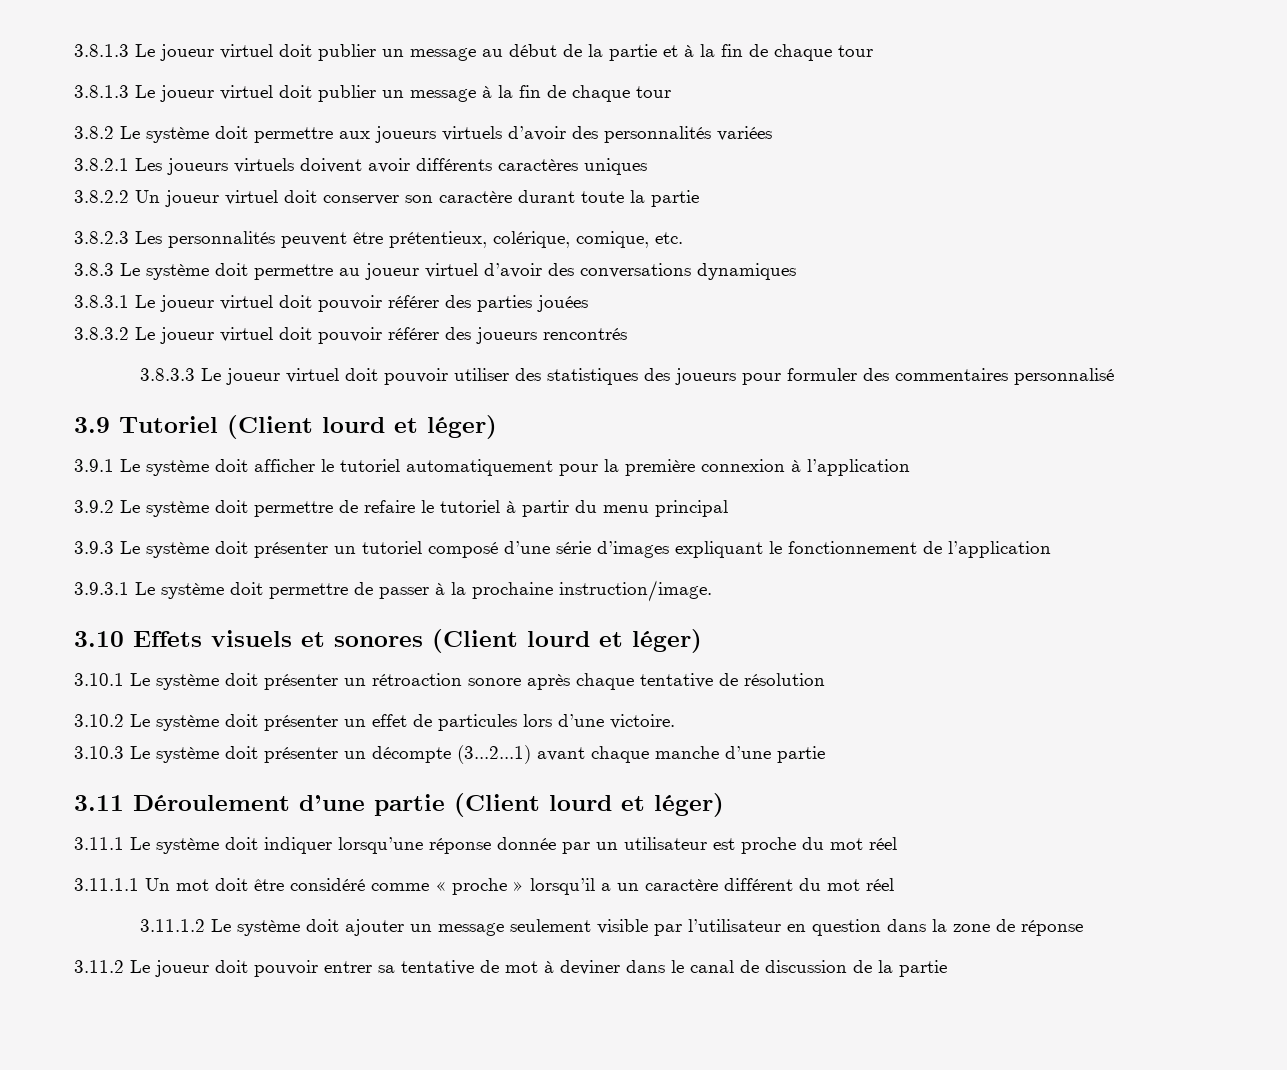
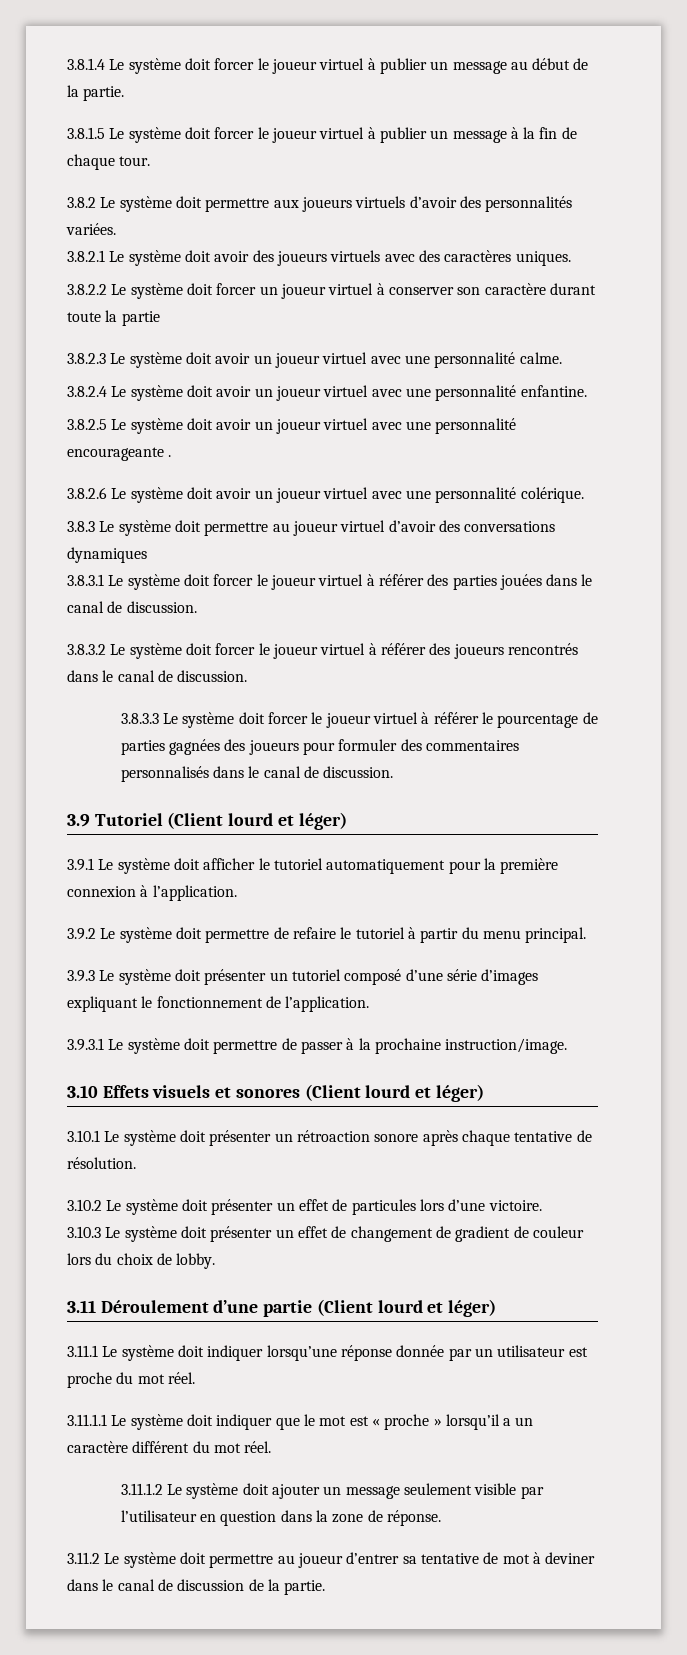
- 3.8.1.3 Le joueur virtuel doit publier un message au début de la partie et à la fin de chaque tour
- 3.8.1.3 Le joueur virtuel doit publier un message à la fin de chaque tour
+ 3.8.1.4 Le système doit forcer le joueur virtuel à publier un message au début de la partie.
+ 3.8.1.5 Le système doit forcer le joueur virtuel à publier un message à la fin de chaque tour.
- 3.8.2 Le système doit permettre aux joueurs virtuels d’avoir des personnalités variées
+ 3.8.2 Le système doit permettre aux joueurs virtuels d’avoir des personnalités variées.
- 3.8.2.1 Les joueurs virtuels doivent avoir différents caractères uniques
- 3.8.2.2 Un joueur virtuel doit conserver son caractère durant toute la partie
+ 3.8.2.1 Le système doit avoir des joueurs virtuels avec des caractères uniques.
+ 3.8.2.2 Le système doit forcer un joueur virtuel à conserver son caractère durant toute la partie
- 3.8.2.3 Les personnalités peuvent être prétentieux, colérique, comique, etc.
+ 3.8.2.3 Le système doit avoir un joueur virtuel avec une personnalité calme.
+ 3.8.2.4 Le système doit avoir un joueur virtuel avec une personnalité enfantine.
+ 3.8.2.5 Le système doit avoir un joueur virtuel avec une personnalité encourageante .
+ 3.8.2.6 Le système doit avoir un joueur virtuel avec une personnalité colérique.
- 3.8.3.1 Le joueur virtuel doit pouvoir référer des parties jouées
- 3.8.3.2 Le joueur virtuel doit pouvoir référer des joueurs rencontrés
- 3.8.3.3 Le joueur virtuel doit pouvoir utiliser des statistiques des joueurs pour formuler des commentaires personnalisé
+ 3.8.3.1 Le système doit forcer le joueur virtuel à référer des parties jouées dans le canal de discussion.
+ 3.8.3.2 Le système doit forcer le joueur virtuel à référer des joueurs rencontrés dans le canal de discussion.
+ 3.8.3.3 Le système doit forcer le joueur virtuel à référer le pourcentage de parties gagnées des joueurs pour formuler des commentaires personnalisés dans le canal de discussion.
- 3.9.1 Le système doit afficher le tutoriel automatiquement pour la première connexion à l’application
+ 3.9.1 Le système doit afficher le tutoriel automatiquement pour la première connexion à l’application.
- 3.9.2 Le système doit permettre de refaire le tutoriel à partir du menu principal
+ 3.9.2 Le système doit permettre de refaire le tutoriel à partir du menu principal.
- 3.9.3 Le système doit présenter un tutoriel composé d’une série d’images expliquant le fonctionnement de l’application
+ 3.9.3 Le système doit présenter un tutoriel composé d’une série d’images expliquant le fonctionnement de l’application.
- 3.10.1 Le système doit présenter un rétroaction sonore après chaque tentative de résolution
+ 3.10.1 Le système doit présenter un rétroaction sonore après chaque tentative de résolution.
- 3.10.3 Le système doit présenter un décompte (3...2...1) avant chaque manche d’une partie
+ 3.10.3 Le système doit présenter un effet de changement de gradient de couleur lors du choix de lobby.
- 3.11.1 Le système doit indiquer lorsqu’une réponse donnée par un utilisateur est proche du mot réel
+ 3.11.1 Le système doit indiquer lorsqu’une réponse donnée par un utilisateur est proche du mot réel.
- 3.11.1.1 Un mot doit être considéré comme « proche » lorsqu’il a un caractère différent du mot réel
+ 3.11.1.1 Le système doit indiquer que le mot est « proche » lorsqu’il a un caractère différent du mot réel.
- 3.11.1.2 Le système doit ajouter un message seulement visible par l’utilisateur en question dans la zone de réponse
+ 3.11.1.2 Le système doit ajouter un message seulement visible par l’utilisateur en question dans la zone de réponse.
- 3.11.2 Le joueur doit pouvoir entrer sa tentative de mot à deviner dans le canal de discussion de la partie
+ 3.11.2 Le système doit permettre au joueur d’entrer sa tentative de mot à deviner dans le canal de discussion de la partie.

